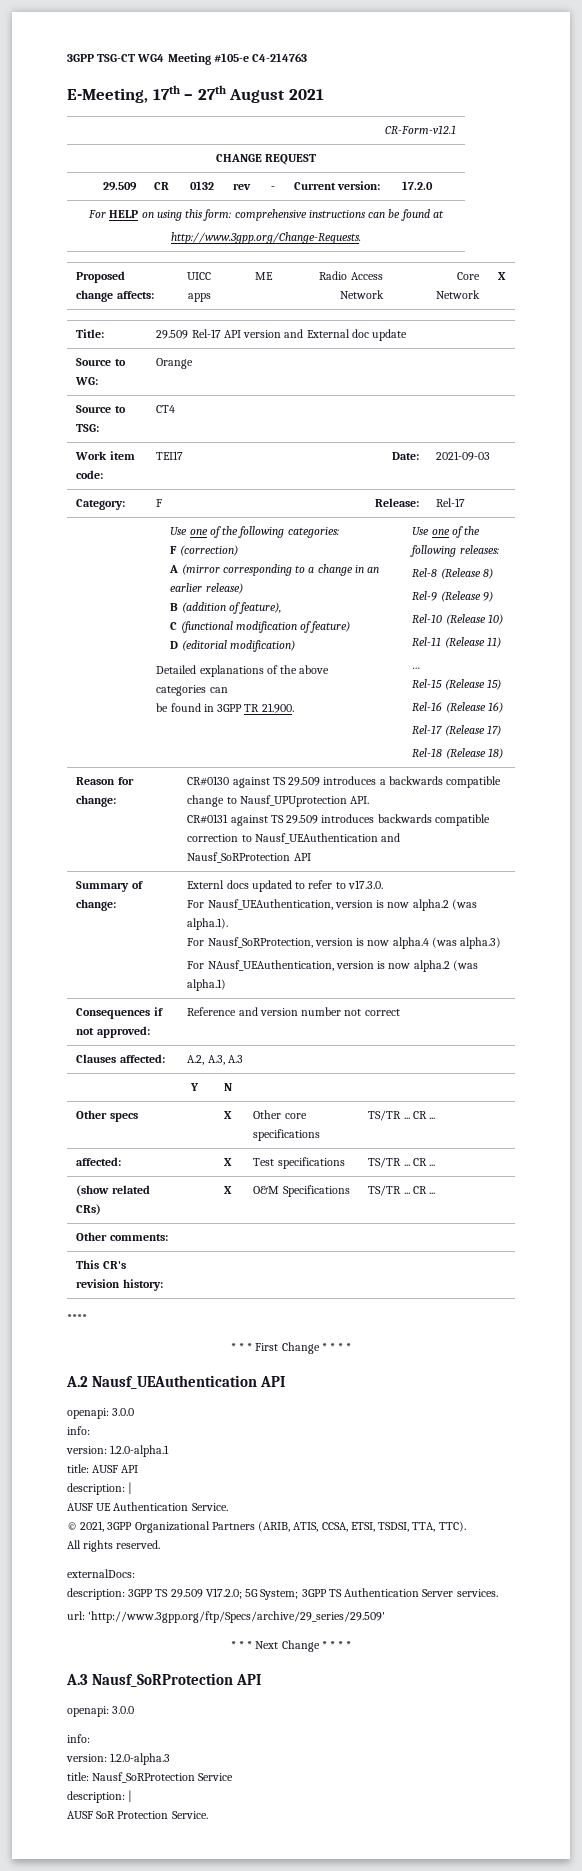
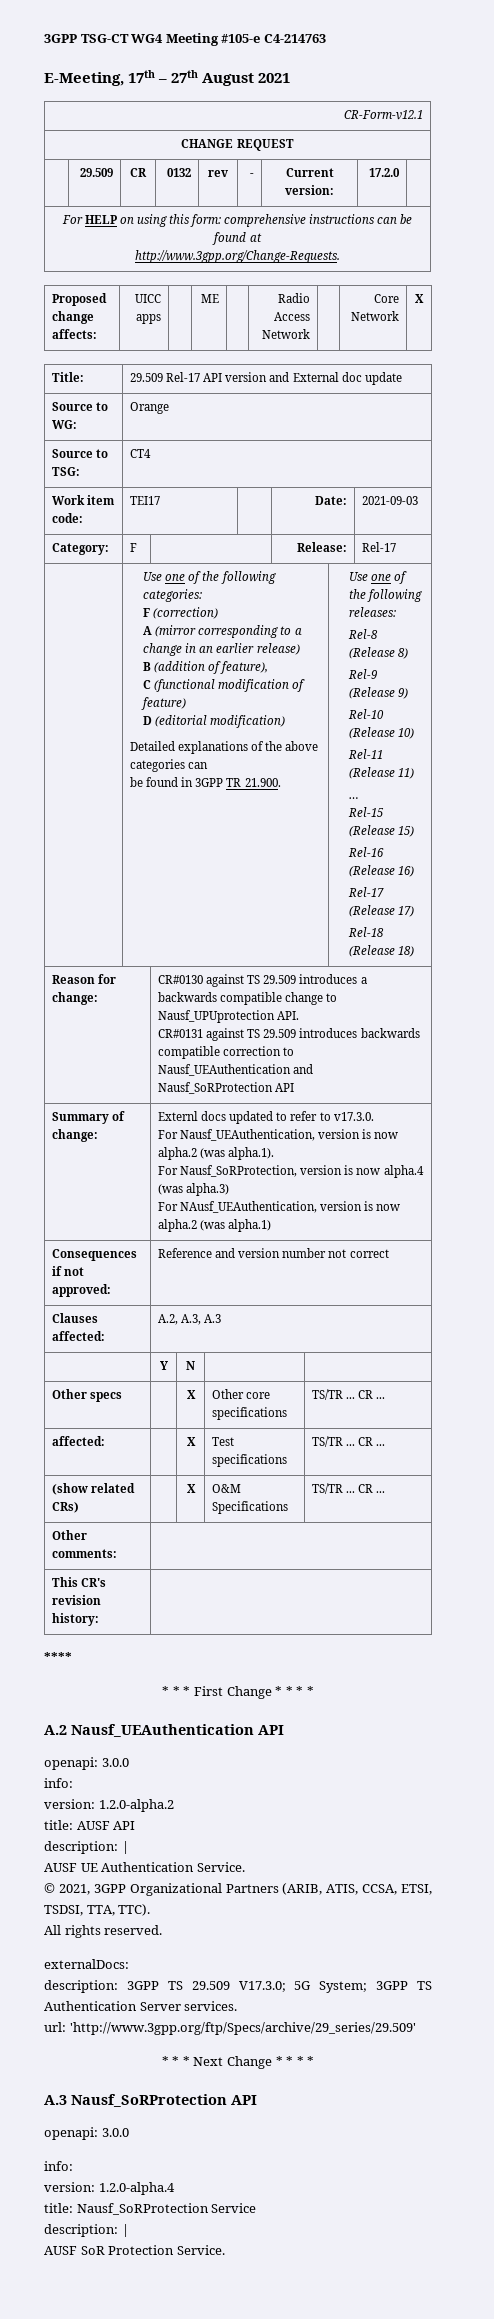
- version: 1.2.0-alpha.1
+ version: 1.2.0-alpha.2
- description: 3GPP TS 29.509 V17.2.0; 5G System; 3GPP TS Authentication Server services.
+ description: 3GPP TS 29.509 V17.3.0; 5G System; 3GPP TS Authentication Server services.
- version: 1.2.0-alpha.3
+ version: 1.2.0-alpha.4

